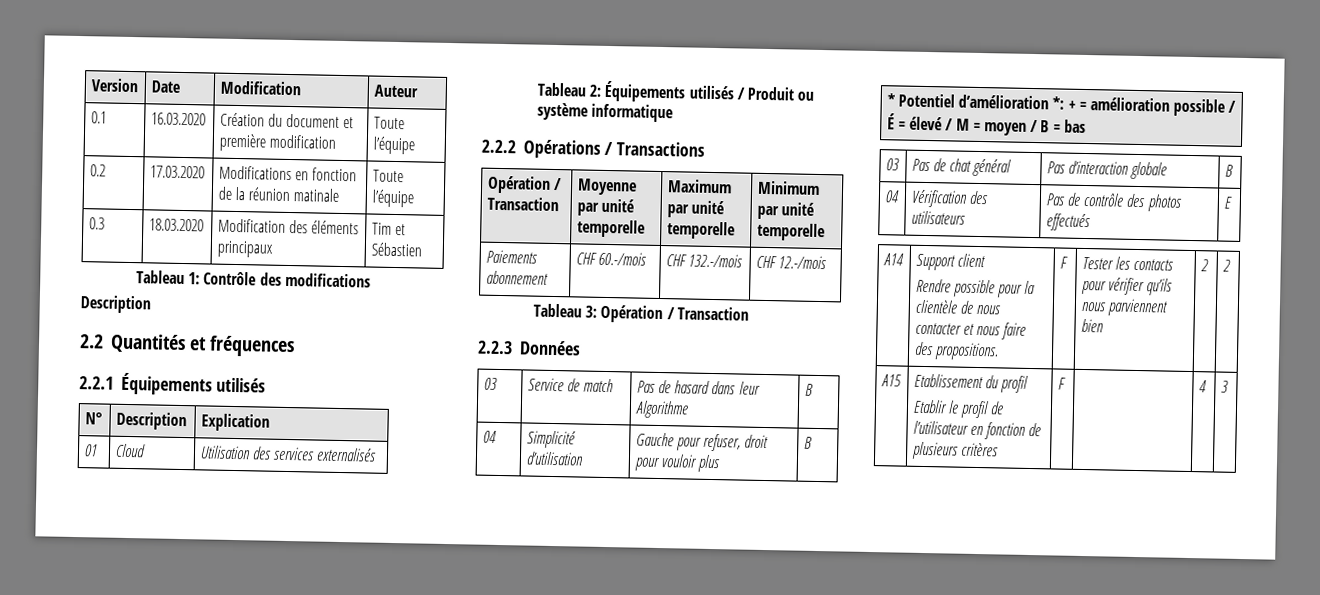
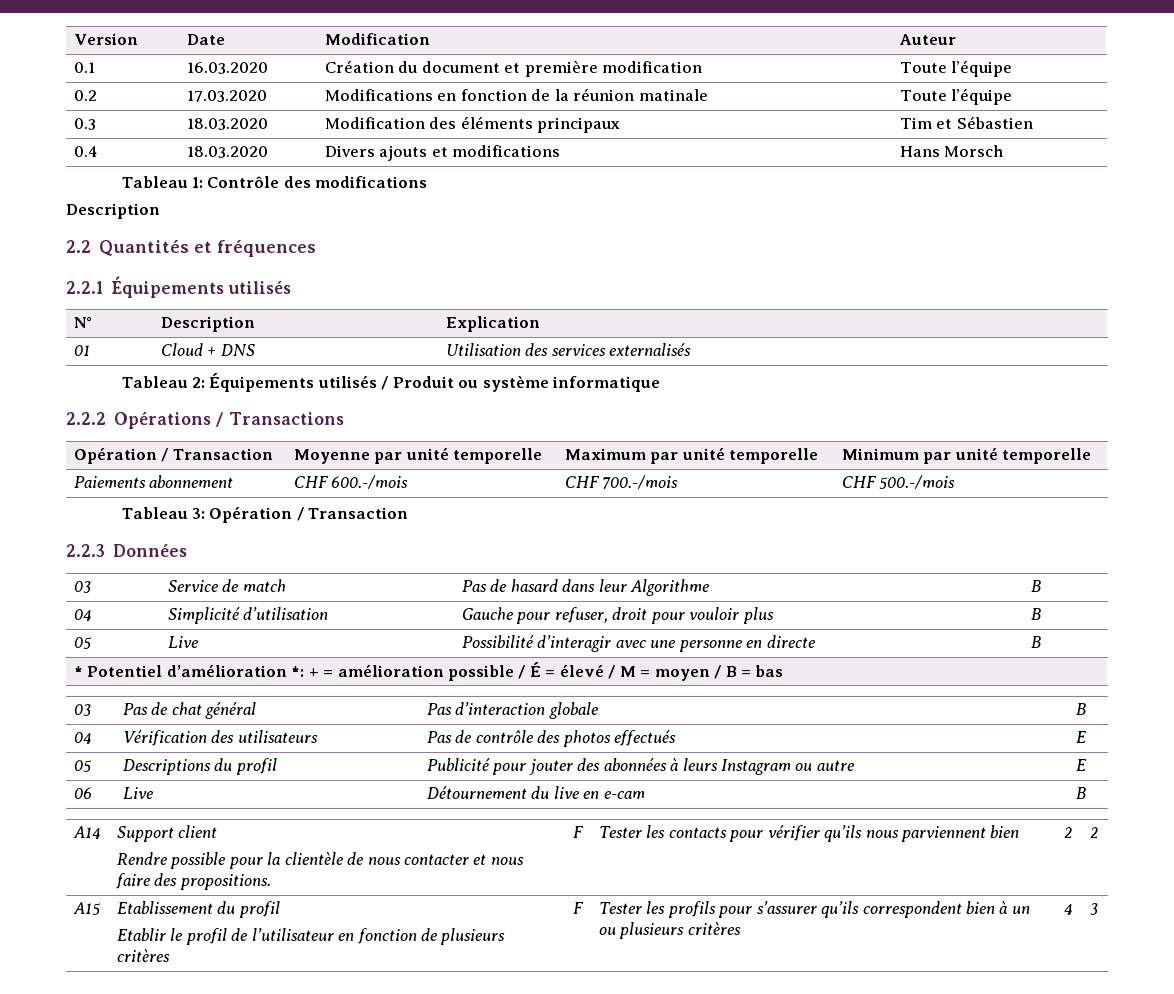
+ 0.4 | 18.03.2020 | Divers ajouts et modifications | Hans Morsch
- 01 | Cloud | Utilisation des services externalisés
+ 01 | Cloud + DNS | Utilisation des services externalisés
- Paiements abonnement | CHF 60.-/mois | CHF 132.-/mois | CHF 12.-/mois
+ Paiements abonnement | CHF 600.-/mois | CHF 700.-/mois | CHF 500.-/mois
+ 05 | Live | Possibilité d’interagir avec une personne en directe | B
+ 05 | Descriptions du profil | Publicité pour jouter des abonnées à leurs Instagram ou autre | E
+ 06 | Live | Détournement du live en e-cam | B
  A15 | Etablissement du profil
- Etablir le profil de l’utilisateur en fonction de plusieurs critères | F | | 4 | 3
+ Etablir le profil de l’utilisateur en fonction de plusieurs critères | F | Tester les profils pour s’assurer qu’ils correspondent bien à un ou plusieurs critères | 4 | 3

